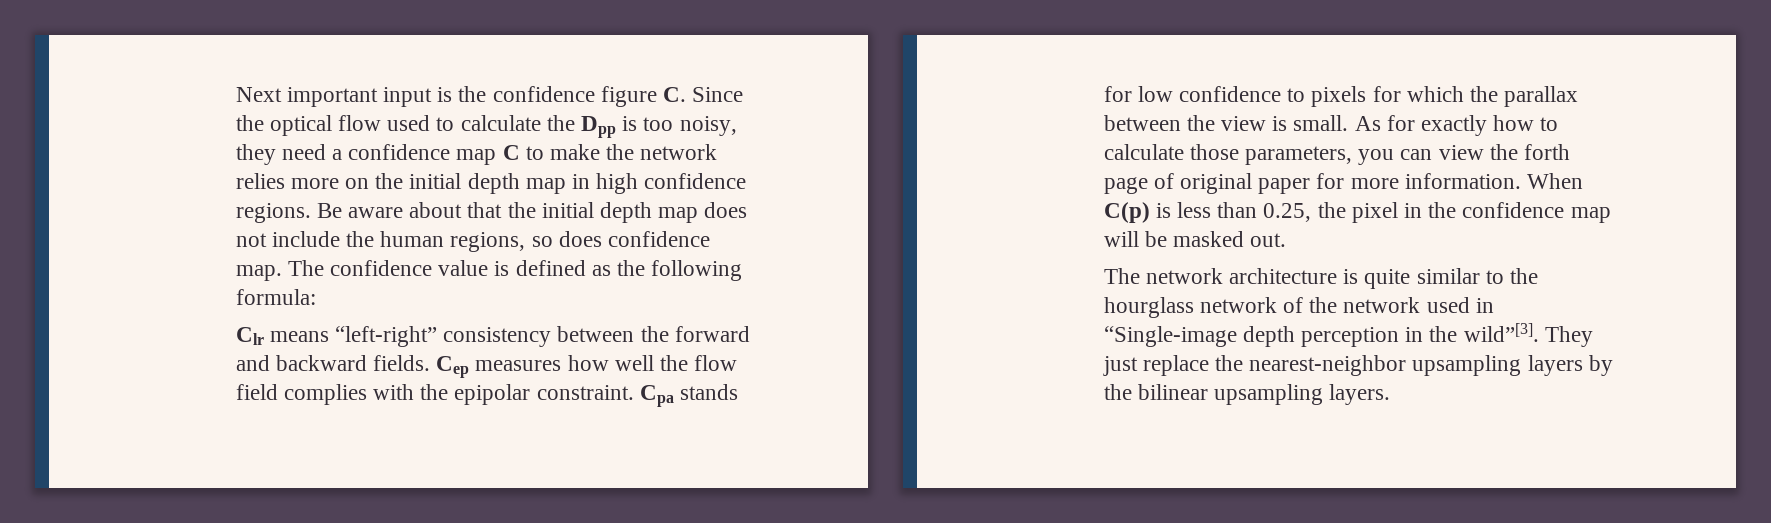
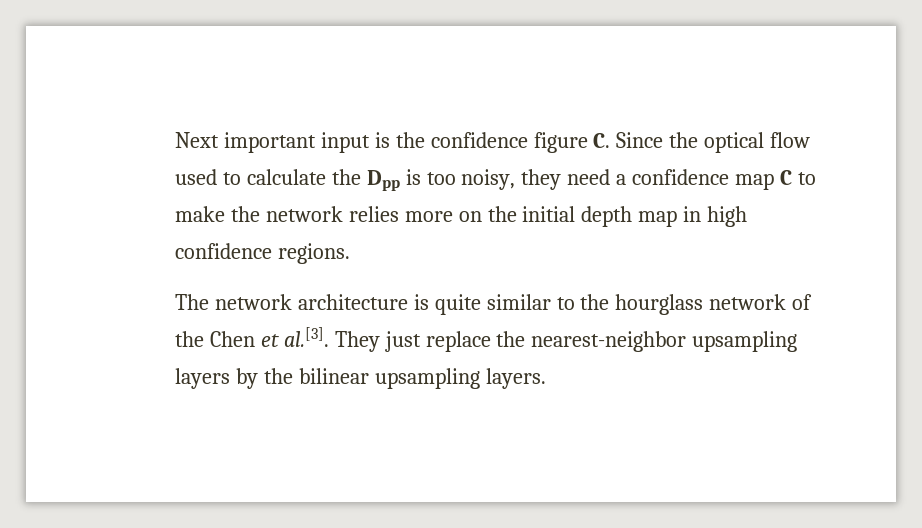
- Be aware about that the initial depth map does not include the human regions, so does confidence map. The confidence value is defined as the following formula:
- Clr means “left-right” consistency between the forward and backward fields. Cep measures how well the flow field complies with the epipolar constraint. Cpa stands for low confidence to pixels for which the parallax between the view is small. As for exactly how to calculate those parameters, you can view the forth page of original paper for more information. When C(p) is less than 0.25, the pixel in the confidence map will be masked out.
- The network architecture is quite similar to the hourglass network of the network used in “Single-image depth perception in the wild”[3]. They just replace the nearest-neighbor upsampling layers by the bilinear upsampling layers.
+ The network architecture is quite similar to the hourglass network of the Chen et al.[3]. They just replace the nearest-neighbor upsampling layers by the bilinear upsampling layers.

